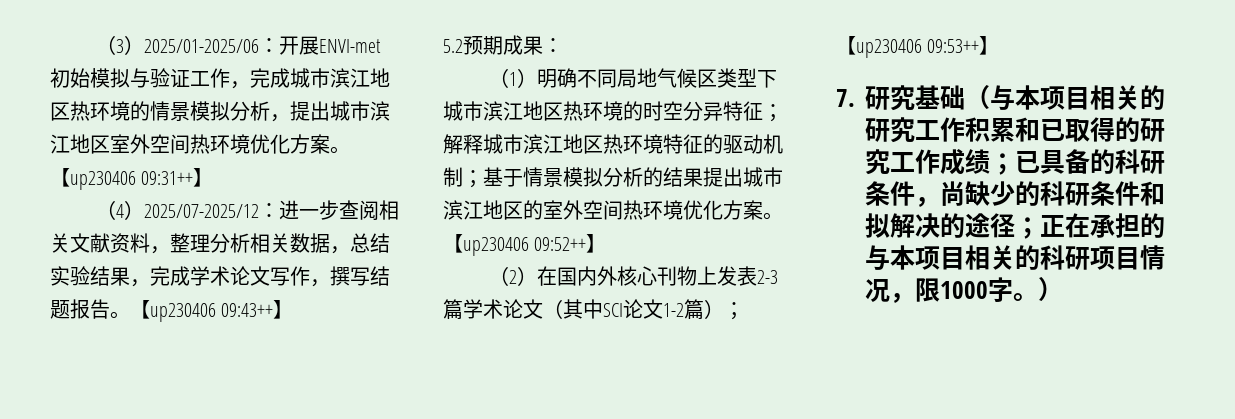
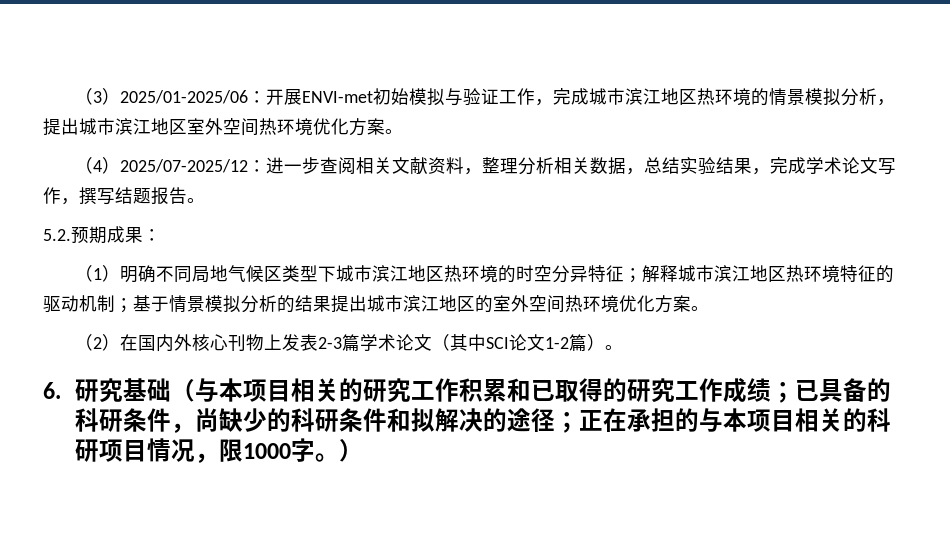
- 【up230406 09:31++】
- （4）2025/07-2025/12：进一步查阅相关文献资料，整理分析相关数据，总结实验结果，完成学术论文写作，撰写结题报告。【up230406 09:43++】
- 5.2预期成果：
+ （4）2025/07-2025/12：进一步查阅相关文献资料，整理分析相关数据，总结实验结果，完成学术论文写作，撰写结题报告。
+ 5.2.预期成果：
- 【up230406 09:52++】
- （2）在国内外核心刊物上发表2-3篇学术论文（其中SCI论文1-2篇）；【up230406 09:53++】
- 7.研究基础（与本项目相关的研究工作积累和已取得的研究工作成绩；已具备的科研条件，尚缺少的科研条件和拟解决的途径；正在承担的与本项目相关的科研项目情况，限1000字。）
+ （2）在国内外核心刊物上发表2-3篇学术论文（其中SCI论文1-2篇）。
+ 6.研究基础（与本项目相关的研究工作积累和已取得的研究工作成绩；已具备的科研条件，尚缺少的科研条件和拟解决的途径；正在承担的与本项目相关的科研项目情况，限1000字。）

